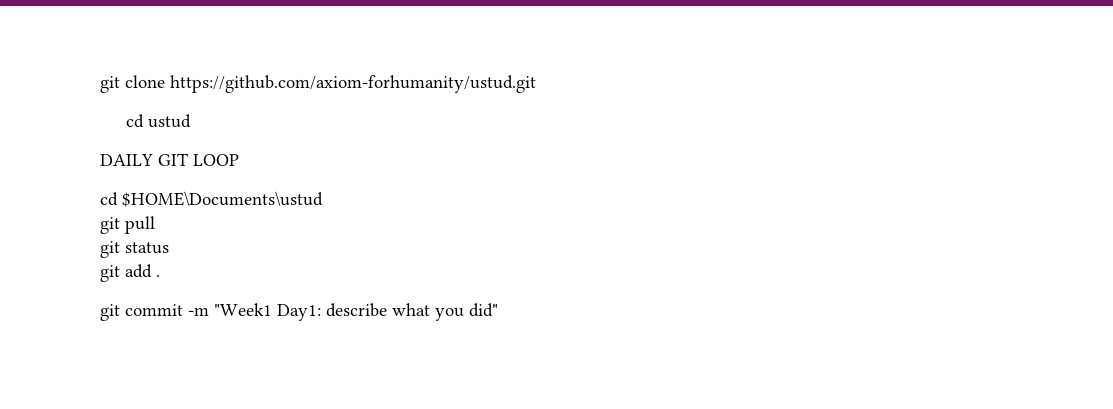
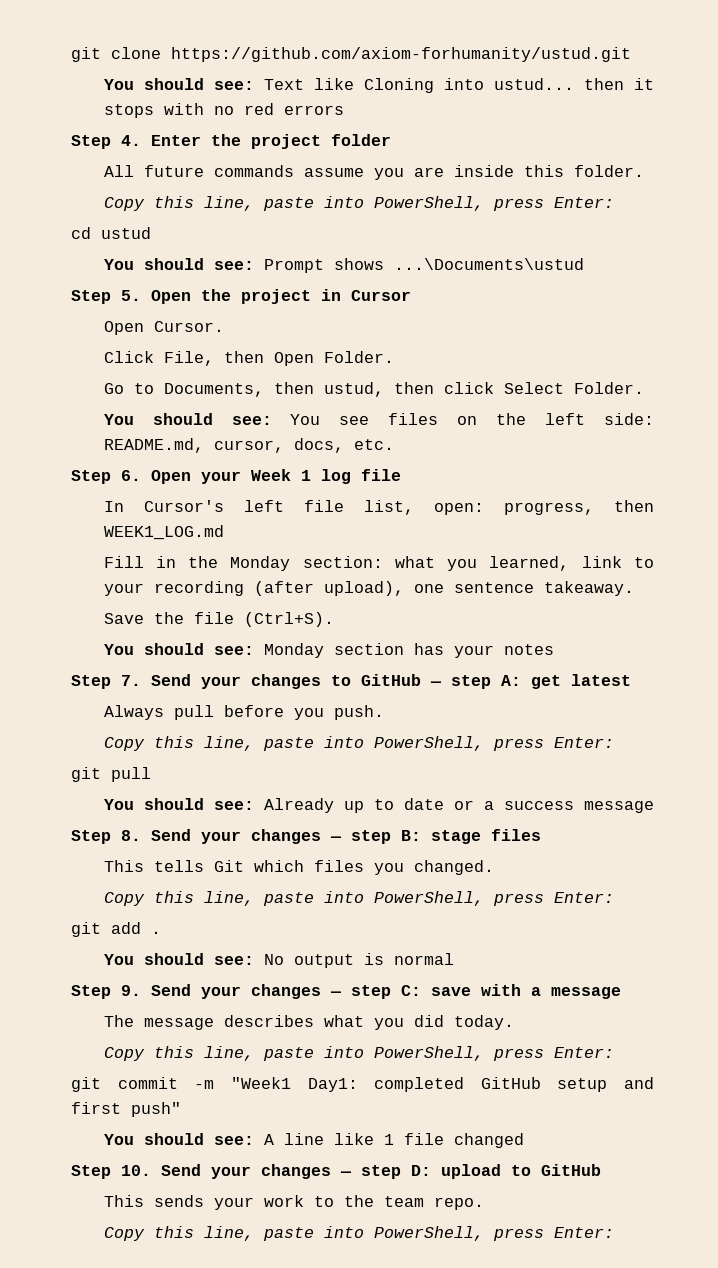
+ You should see: Text like Cloning into ustud... then it stops with no red errors
+ Step 4. Enter the project folder
+ All future commands assume you are inside this folder.
+ Copy this line, paste into PowerShell, press Enter:
  cd ustud
- DAILY GIT LOOP
- cd $HOME\Documents\ustud
+ You should see: Prompt shows ...\Documents\ustud
+ Step 5. Open the project in Cursor
+ Open Cursor.
+ Click File, then Open Folder.
+ Go to Documents, then ustud, then click Select Folder.
+ You should see: You see files on the left side: README.md, cursor, docs, etc.
+ Step 6. Open your Week 1 log file
+ In Cursor's left file list, open: progress, then WEEK1_LOG.md
+ Fill in the Monday section: what you learned, link to your recording (after upload), one sentence takeaway.
+ Save the file (Ctrl+S).
+ You should see: Monday section has your notes
+ Step 7. Send your changes to GitHub — step A: get latest
+ Always pull before you push.
+ Copy this line, paste into PowerShell, press Enter:
  git pull
- git status
+ You should see: Already up to date or a success message
+ Step 8. Send your changes — step B: stage files
+ This tells Git which files you changed.
+ Copy this line, paste into PowerShell, press Enter:
  git add .
+ You should see: No output is normal
+ Step 9. Send your changes — step C: save with a message
+ The message describes what you did today.
+ Copy this line, paste into PowerShell, press Enter:
- git commit -m "Week1 Day1: describe what you did"
+ git commit -m "Week1 Day1: completed GitHub setup and first push"
+ You should see: A line like 1 file changed
+ Step 10. Send your changes — step D: upload to GitHub
+ This sends your work to the team repo.
+ Copy this line, paste into PowerShell, press Enter:

